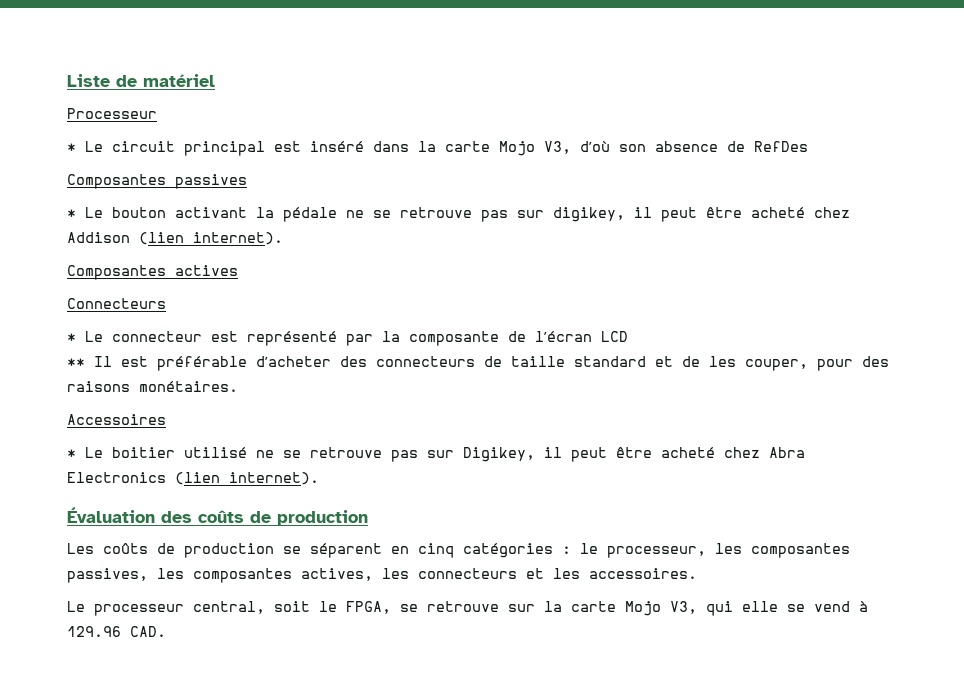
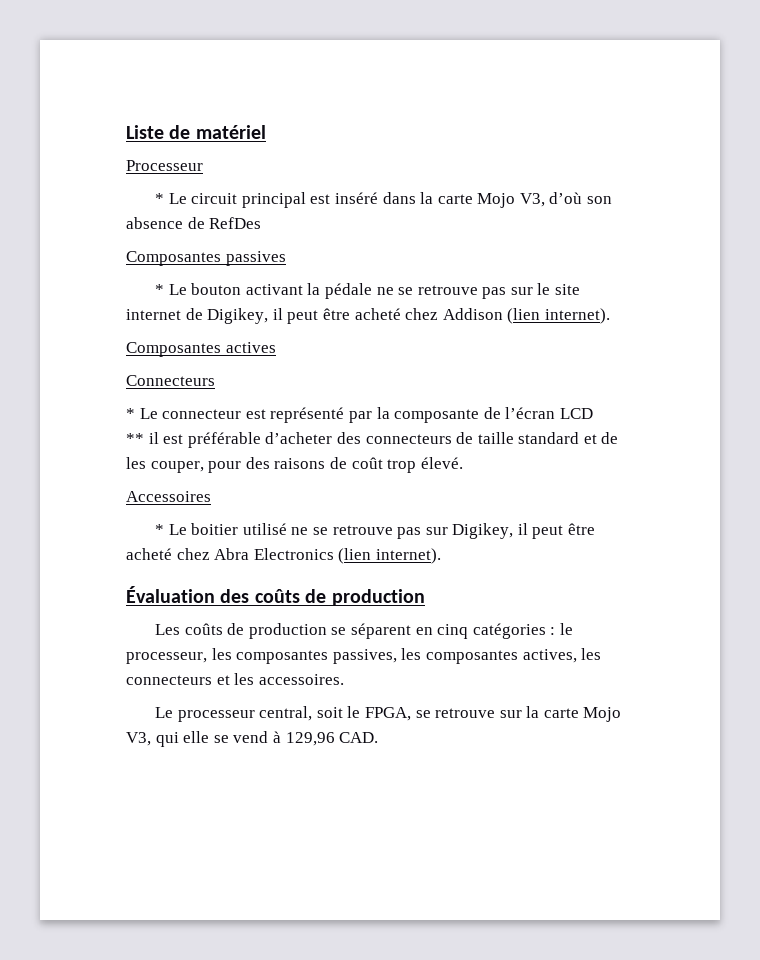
- * Le bouton activant la pédale ne se retrouve pas sur digikey, il peut être acheté chez Addison (lien internet).
+ * Le bouton activant la pédale ne se retrouve pas sur le site internet de Digikey, il peut être acheté chez Addison (lien internet).
- ** Il est préférable d’acheter des connecteurs de taille standard et de les couper, pour des raisons monétaires.
+ ** il est préférable d’acheter des connecteurs de taille standard et de les couper, pour des raisons de coût trop élevé.
- Le processeur central, soit le FPGA, se retrouve sur la carte Mojo V3, qui elle se vend à 129.96 CAD.
+ Le processeur central, soit le FPGA, se retrouve sur la carte Mojo V3, qui elle se vend à 129,96 CAD.

